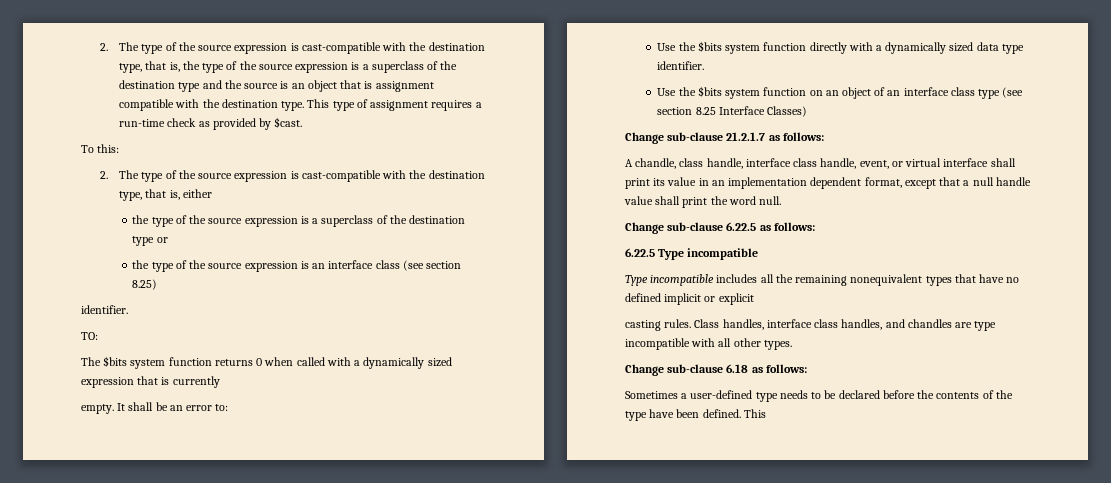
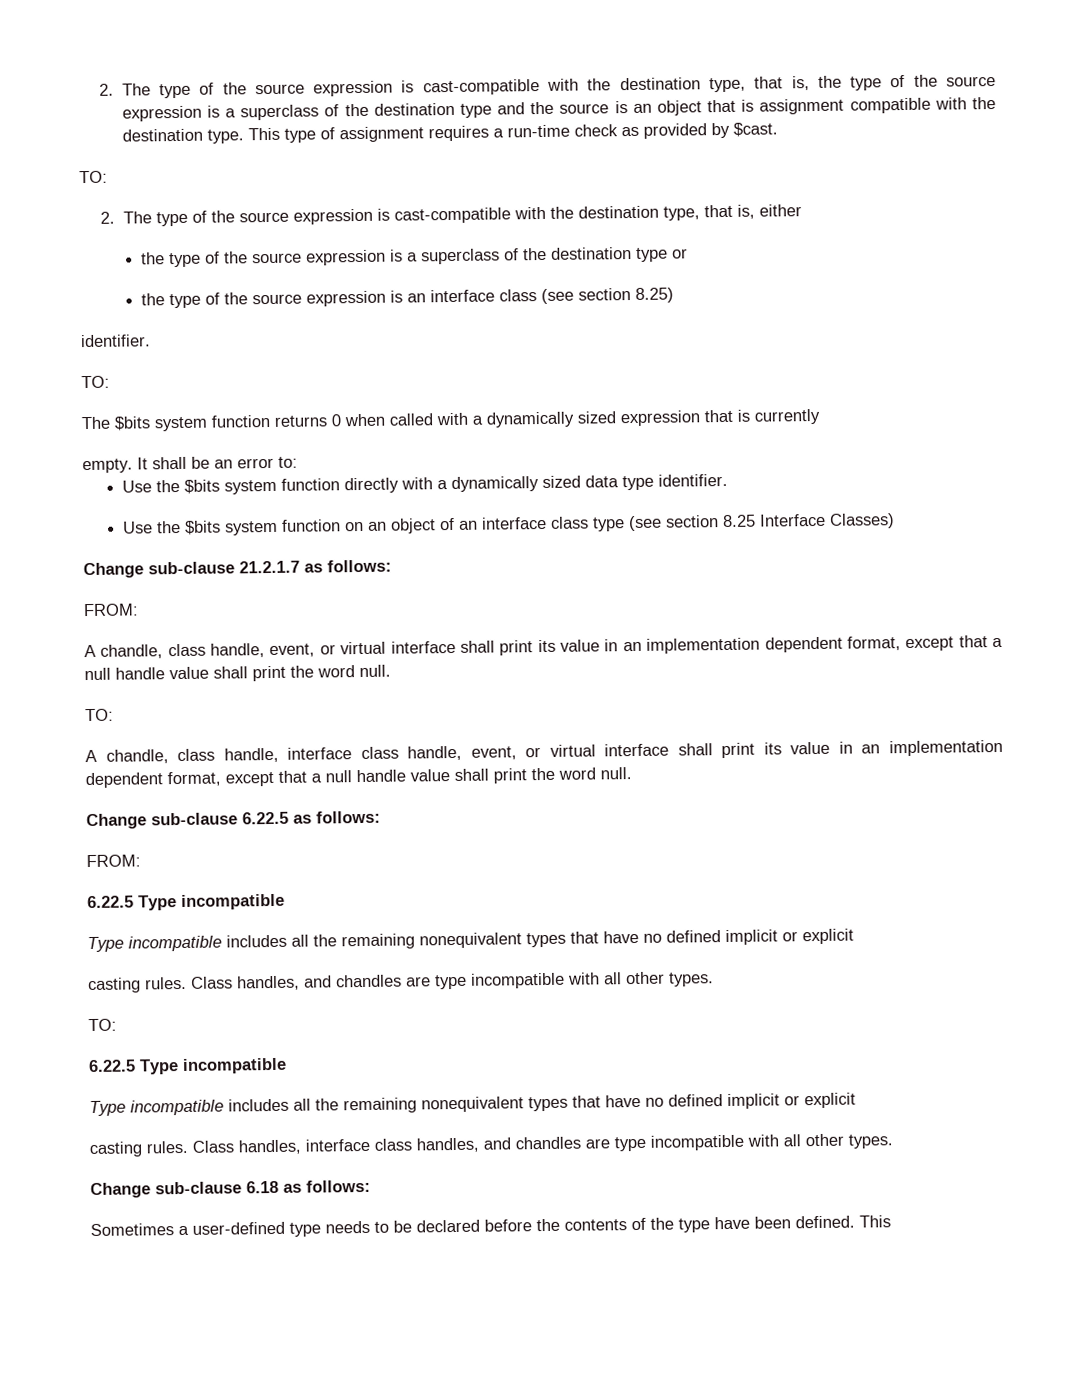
  This type of assignment requires a run-time check as provided by $cast.
- To this:
+ TO:
  Change sub-clause 21.2.1.7 as follows:
+ FROM:
+ A chandle, class handle, event, or virtual interface shall print its value in an implementation dependent format, except that a null handle value shall print the word null.
+ TO:
  Change sub-clause 6.22.5 as follows:
+ FROM:
+ 6.22.5 Type incompatible
+ Type incompatible includes all the remaining nonequivalent types that have no defined implicit or explicit
+ casting rules. Class handles, and chandles are type incompatible with all other types.
+ TO:

